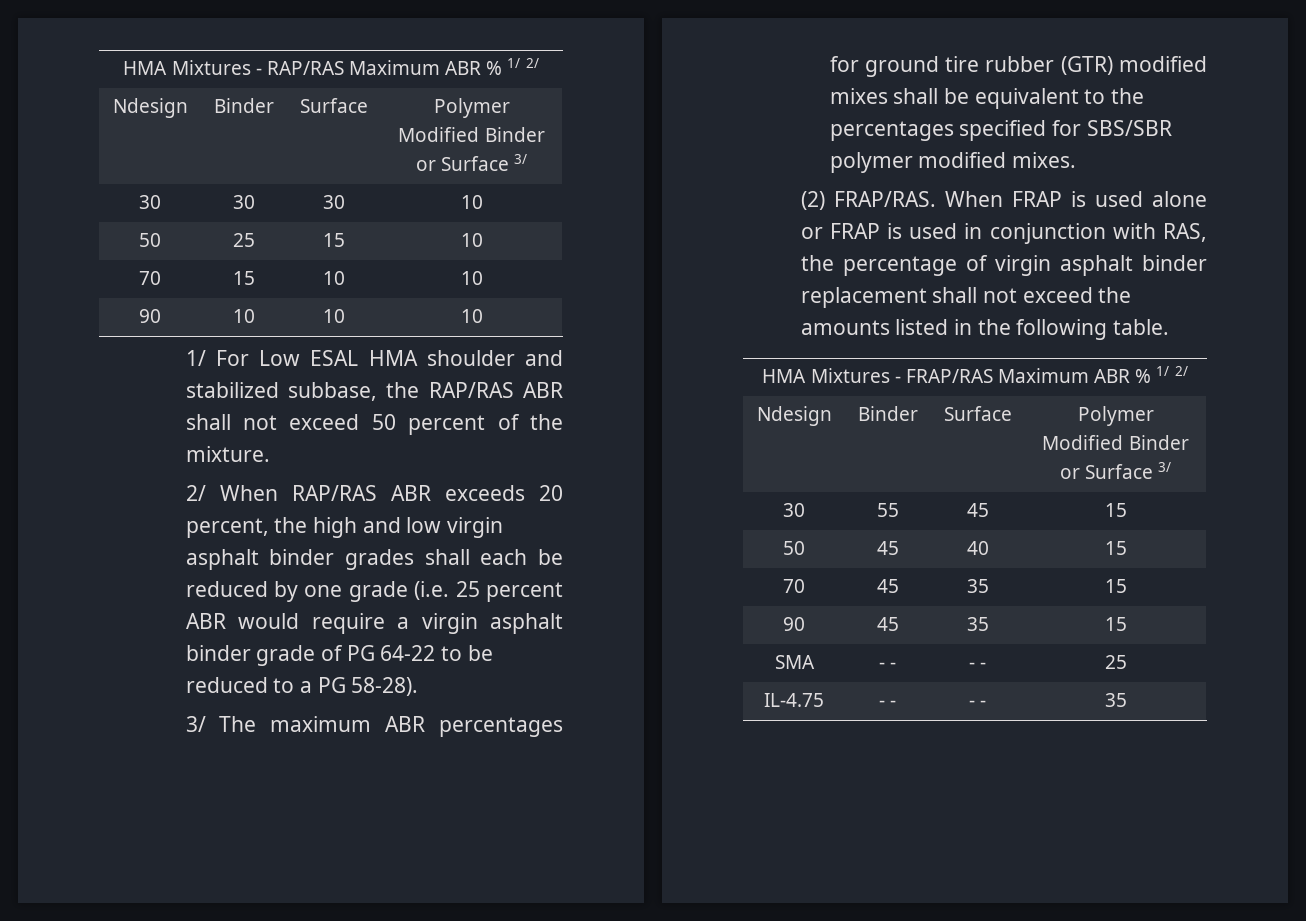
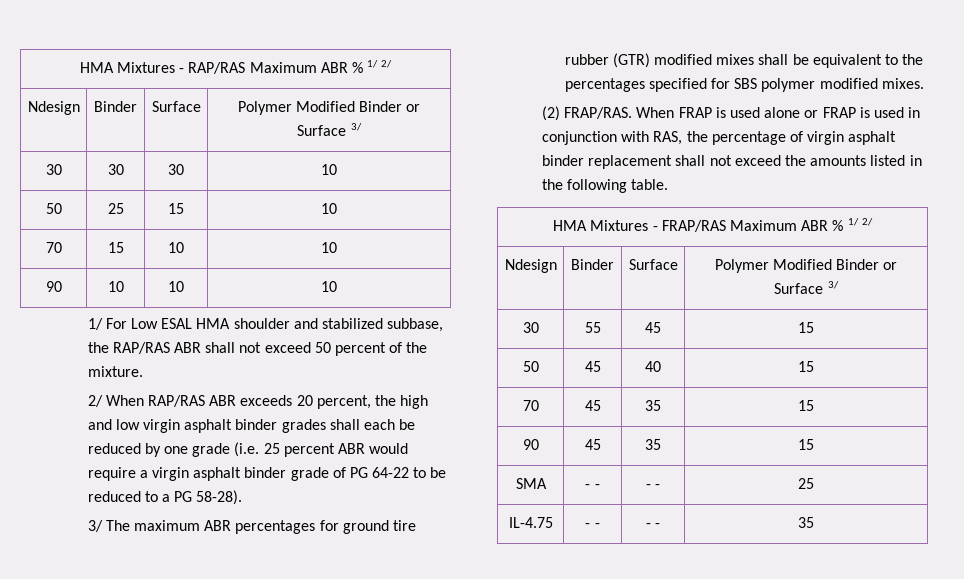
- 3/ The maximum ABR percentages for ground tire rubber (GTR) modified mixes shall be equivalent to the percentages specified for SBS/SBR polymer modified mixes.
+ 3/ The maximum ABR percentages for ground tire rubber (GTR) modified mixes shall be equivalent to the percentages specified for SBS polymer modified mixes.

